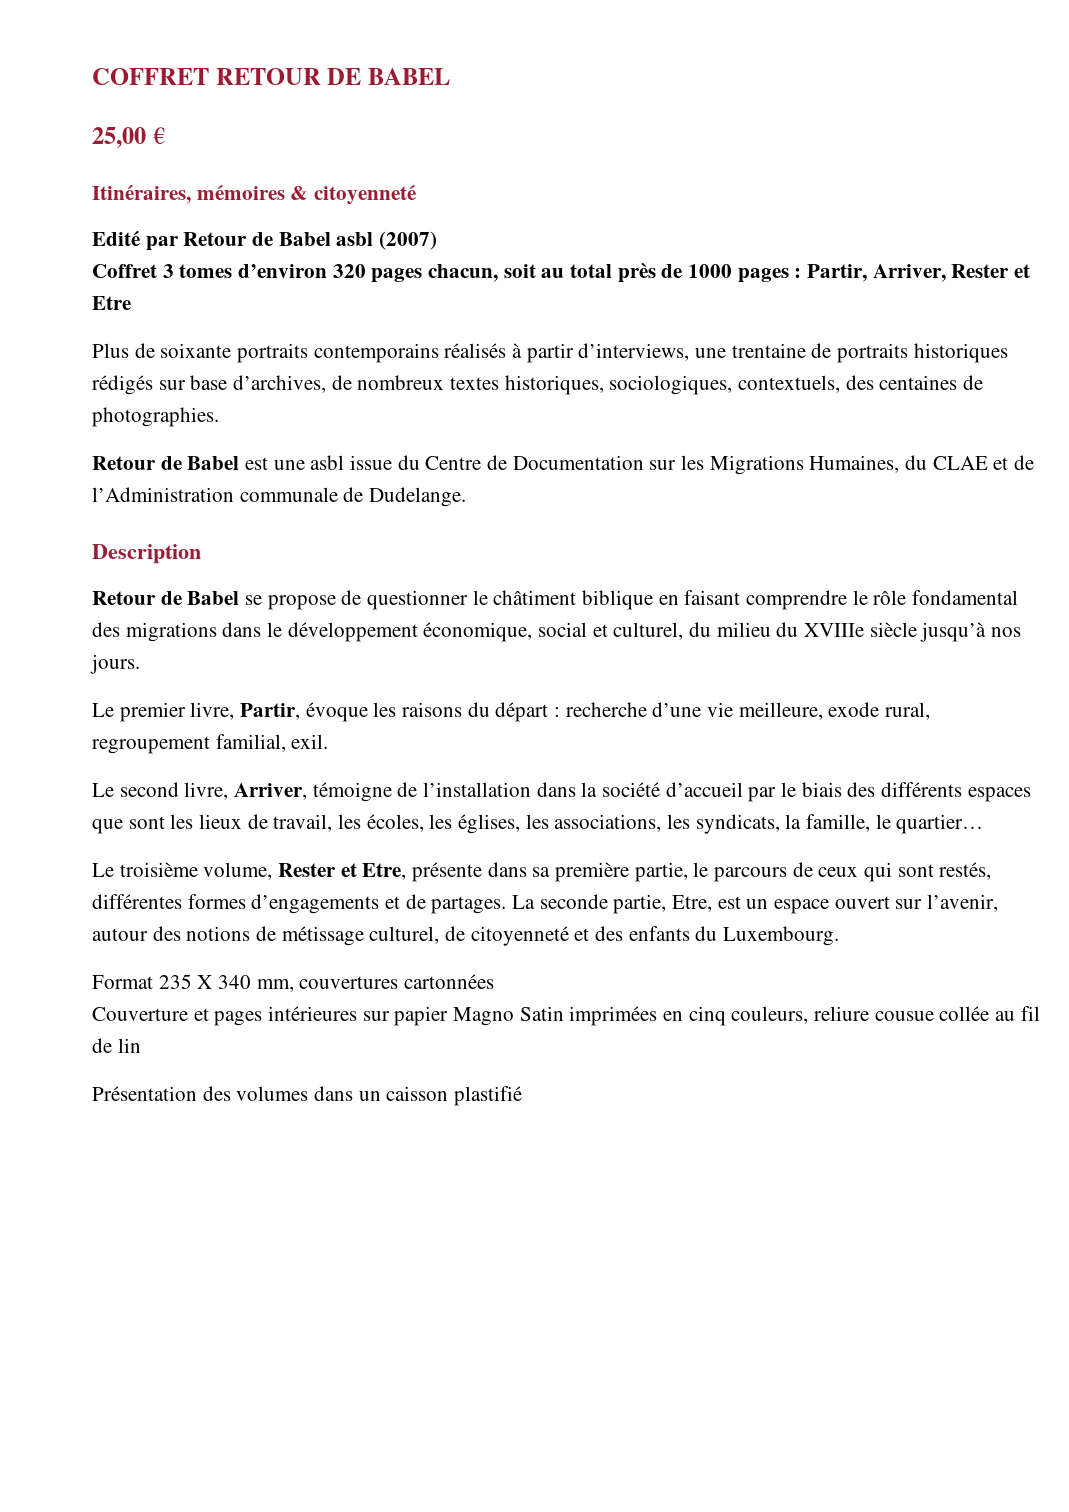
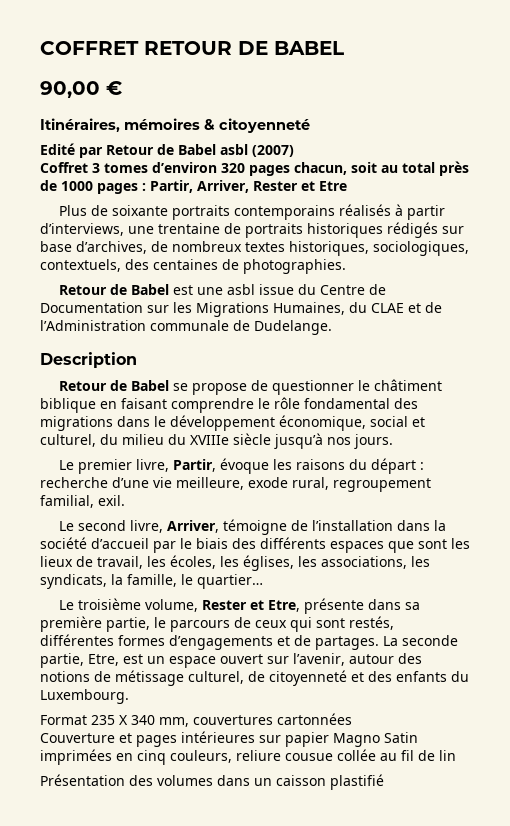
- 25,00 €
+ 90,00 €

